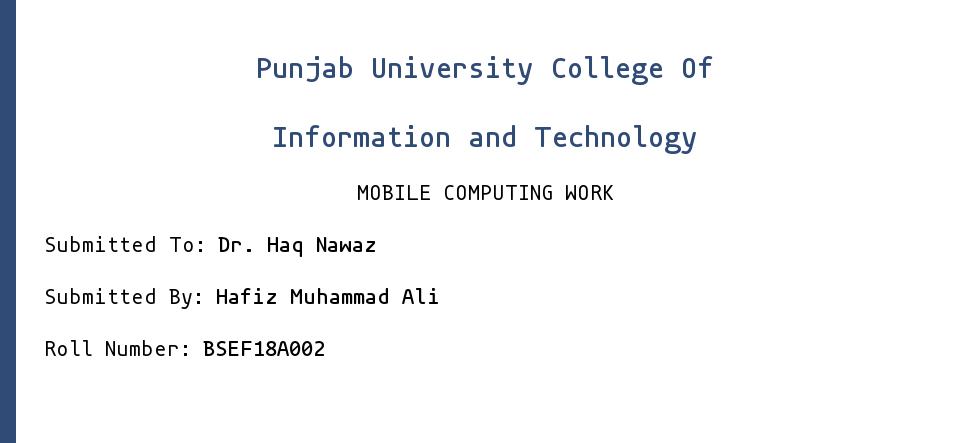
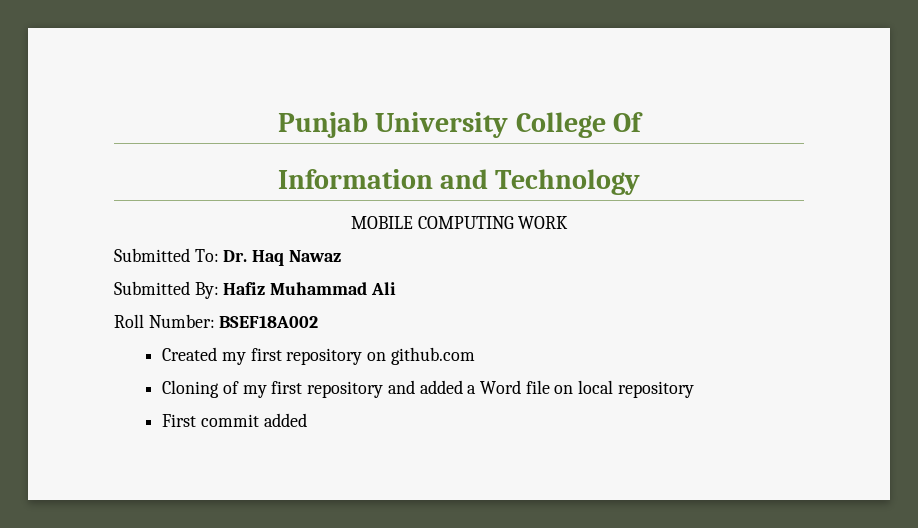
+ Created my first repository on github.com
+ Cloning of my first repository and added a Word file on local repository
+ First commit added

